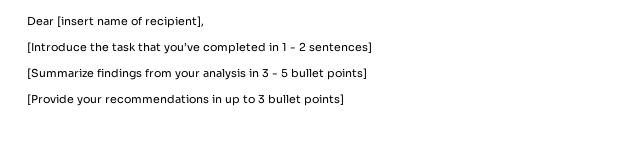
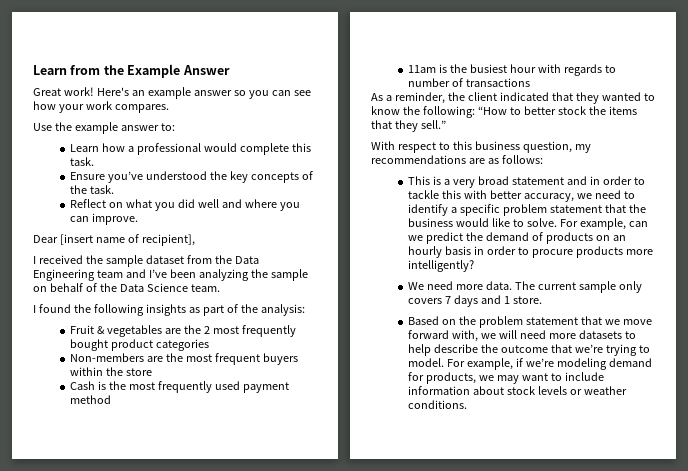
+ Learn from the Example Answer
+ Great work! Here's an example answer so you can see how your work compares.
+ Use the example answer to:
+ Learn how a professional would complete this task.
+ Ensure you’ve understood the key concepts of the task.
+ Reflect on what you did well and where you can improve.
- [Introduce the task that you’ve completed in 1 - 2 sentences]
- [Summarize findings from your analysis in 3 - 5 bullet points]
- [Provide your recommendations in up to 3 bullet points]
+ I received the sample dataset from the Data Engineering team and I’ve been analyzing the sample on behalf of the Data Science team.
+ I found the following insights as part of the analysis:
+ Fruit & vegetables are the 2 most frequently bought product categories
+ Non-members are the most frequent buyers within the store
+ Cash is the most frequently used payment method
+ 11am is the busiest hour with regards to number of transactions
+ As a reminder, the client indicated that they wanted to know the following: “How to better stock the items that they sell.”
+ With respect to this business question, my recommendations are as follows:
+ This is a very broad statement and in order to tackle this with better accuracy, we need to identify a specific problem statement that the business would like to solve. For example, can we predict the demand of products on an hourly basis in order to procure products more intelligently?
+ We need more data. The current sample only covers 7 days and 1 store.
+ Based on the problem statement that we move forward with, we will need more datasets to help describe the outcome that we’re trying to model. For example, if we’re modeling demand for products, we may want to include information about stock levels or weather conditions.

